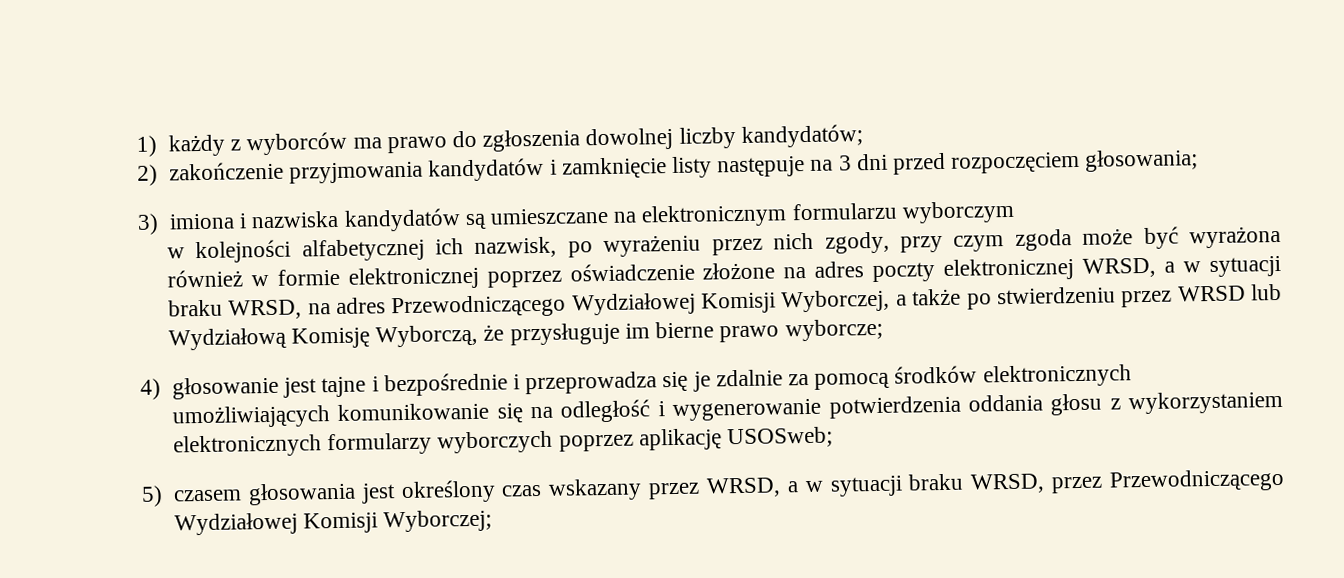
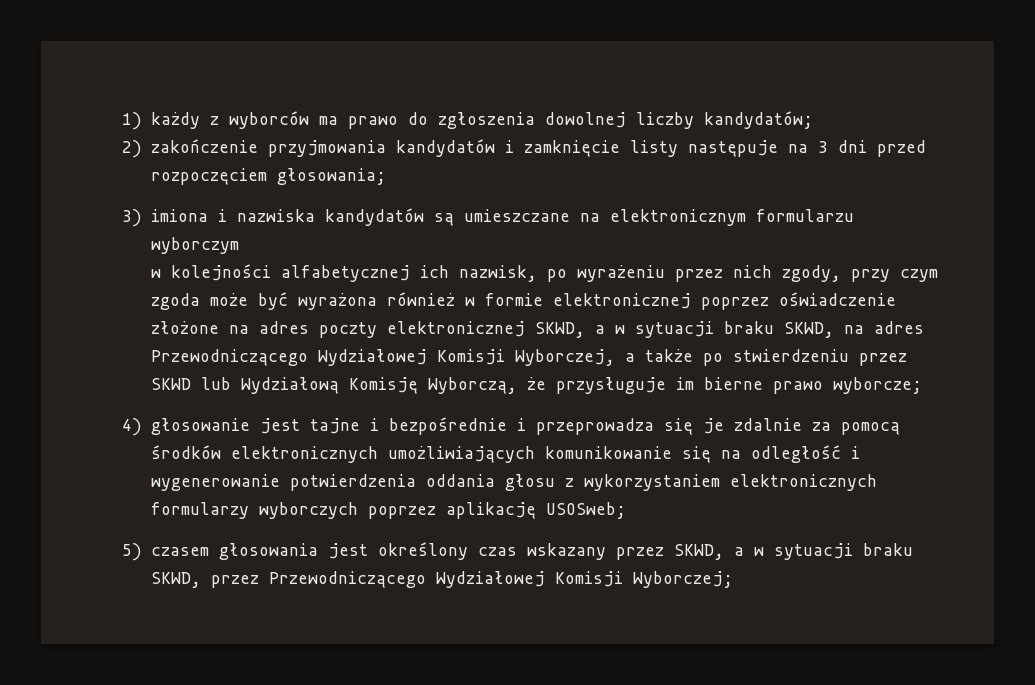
- w kolejności alfabetycznej ich nazwisk, po wyrażeniu przez nich zgody, przy czym zgoda może być wyrażona również w formie elektronicznej poprzez oświadczenie złożone na adres poczty elektronicznej WRSD, a w sytuacji braku WRSD, na adres Przewodniczącego Wydziałowej Komisji Wyborczej, a także po stwierdzeniu przez WRSD lub Wydziałową Komisję Wyborczą, że przysługuje im bierne prawo wyborcze;
+ w kolejności alfabetycznej ich nazwisk, po wyrażeniu przez nich zgody, przy czym zgoda może być wyrażona również w formie elektronicznej poprzez oświadczenie złożone na adres poczty elektronicznej SKWD, a w sytuacji braku SKWD, na adres Przewodniczącego Wydziałowej Komisji Wyborczej, a także po stwierdzeniu przez SKWD lub Wydziałową Komisję Wyborczą, że przysługuje im bierne prawo wyborcze;
- 5) czasem głosowania jest określony czas wskazany przez WRSD, a w sytuacji braku WRSD, przez Przewodniczącego Wydziałowej Komisji Wyborczej;
+ 5) czasem głosowania jest określony czas wskazany przez SKWD, a w sytuacji braku SKWD, przez Przewodniczącego Wydziałowej Komisji Wyborczej;

